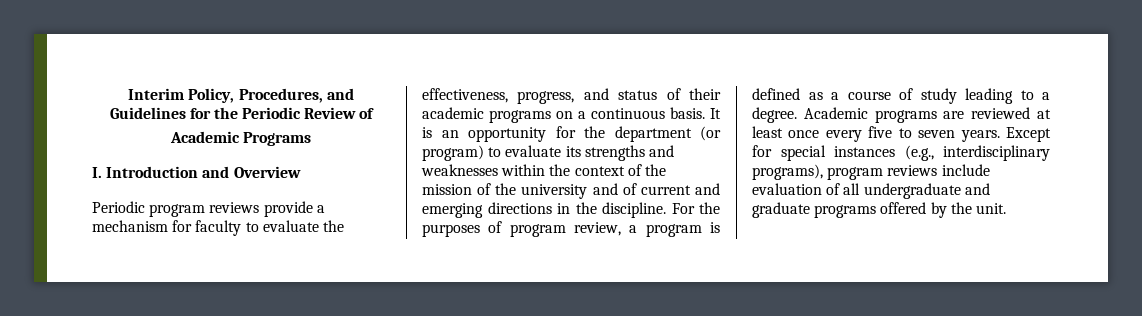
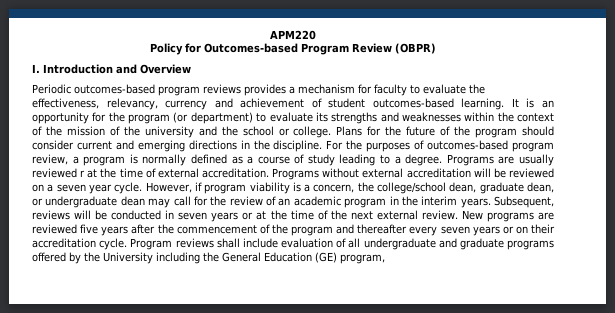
- Interim Policy, Procedures, and Guidelines for the Periodic Review of
- Academic Programs
+ APM220
+ Policy for Outcomes-based Program Review (OBPR)
- Periodic program reviews provide a mechanism for faculty to evaluate the effectiveness, progress, and status of their academic programs on a continuous basis.
+ Periodic outcomes-based program reviews provides a mechanism for faculty to evaluate the effectiveness, relevancy, currency and achievement of student outcomes-based learning.
- It is an opportunity for the department (or program) to evaluate its strengths and weaknesses within the context of the mission of the university and of current and emerging directions in the discipline.
+ It is an opportunity for the program (or department) to evaluate its strengths and weaknesses within the context of the mission of the university and the school or college. Plans for the future of the program should consider current and emerging directions in the discipline.
- For the purposes of program review, a program is defined as a course of study leading to a degree.
+ For the purposes of outcomes-based program review, a program is normally defined as a course of study leading to a degree.
- Academic programs are reviewed at least once every five to seven years. Except for special instances (e.g., interdisciplinary programs), program reviews include evaluation of all undergraduate and graduate programs offered by the unit.
+ Programs are usually reviewed r at the time of external accreditation. Programs without external accreditation will be reviewed on a seven year cycle. However, if program viability is a concern, the college/school dean, graduate dean, or undergraduate dean may call for the review of an academic program in the interim years. Subsequent, reviews will be conducted in seven years or at the time of the next external review. New programs are reviewed five years after the commencement of the program and thereafter every seven years or on their accreditation cycle. Program reviews shall include evaluation of all undergraduate and graduate programs offered by the University including the General Education (GE) program,

